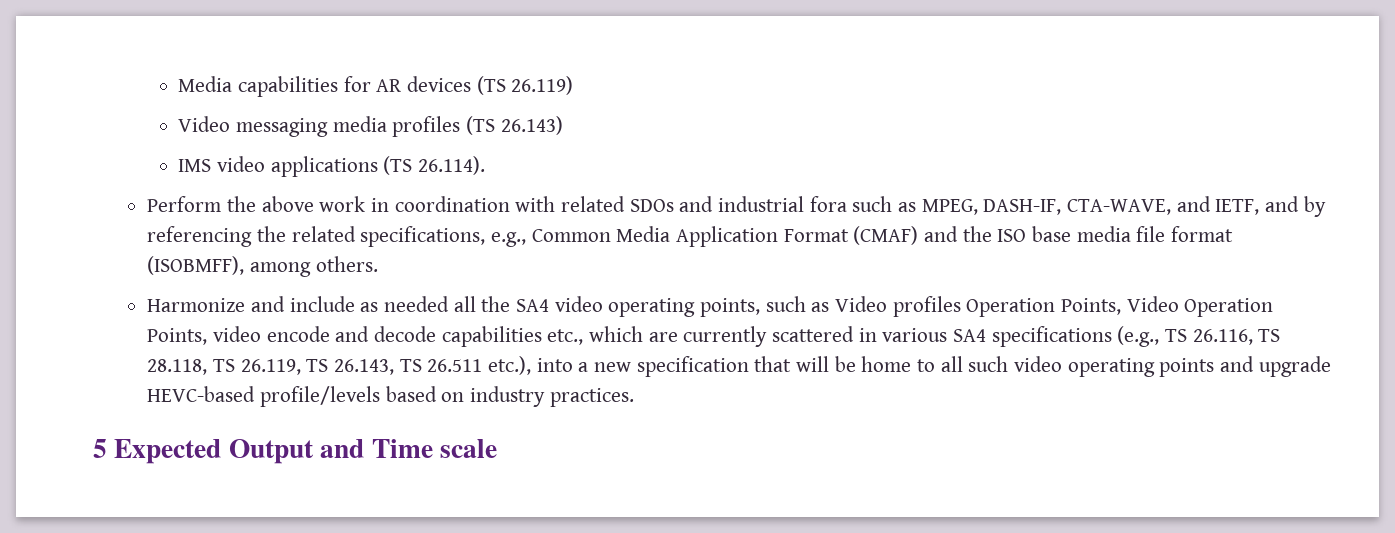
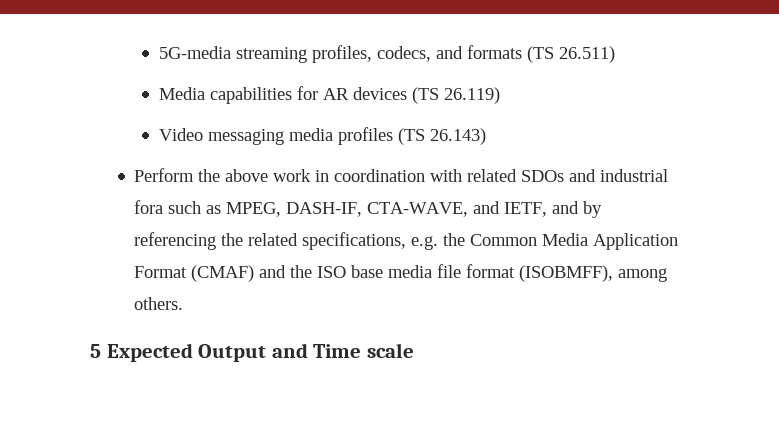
+ 5G-media streaming profiles, codecs, and formats (TS 26.511)
- IMS video applications (TS 26.114).
- Perform the above work in coordination with related SDOs and industrial fora such as MPEG, DASH-IF, CTA-WAVE, and IETF, and by referencing the related specifications, e.g., Common Media Application Format (CMAF) and the ISO base media file format (ISOBMFF), among others.
+ Perform the above work in coordination with related SDOs and industrial fora such as MPEG, DASH-IF, CTA-WAVE, and IETF, and by referencing the related specifications, e.g. the Common Media Application Format (CMAF) and the ISO base media file format (ISOBMFF), among others.
- Harmonize and include as needed all the SA4 video operating points, such as Video profiles Operation Points, Video Operation Points, video encode and decode capabilities etc., which are currently scattered in various SA4 specifications (e.g., TS 26.116, TS 28.118, TS 26.119, TS 26.143, TS 26.511 etc.), into a new specification that will be home to all such video operating points and upgrade HEVC-based profile/levels based on industry practices.

